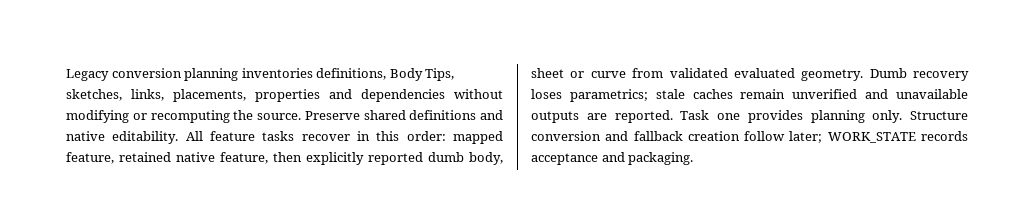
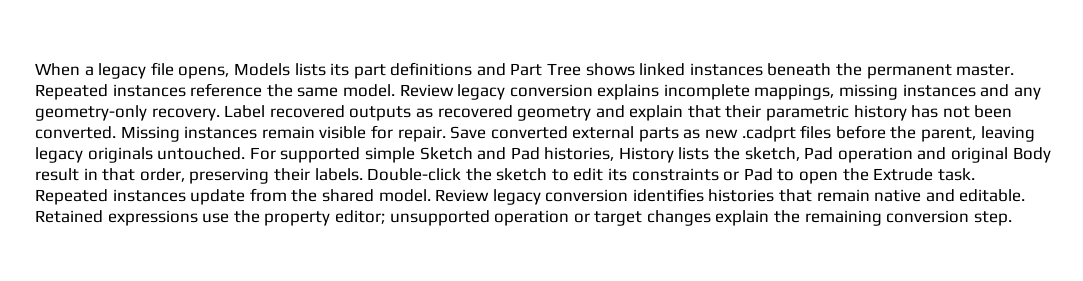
- Legacy conversion planning inventories definitions, Body Tips, sketches, links, placements, properties and dependencies without modifying or recomputing the source. Preserve shared definitions and native editability. All feature tasks recover in this order: mapped feature, retained native feature, then explicitly reported dumb body, sheet or curve from validated evaluated geometry. Dumb recovery loses parametrics; stale caches remain unverified and unavailable outputs are reported. Task one provides planning only. Structure conversion and fallback creation follow later; WORK_STATE records acceptance and packaging.
+ When a legacy file opens, Models lists its part definitions and Part Tree shows linked instances beneath the permanent master. Repeated instances reference the same model. Review legacy conversion explains incomplete mappings, missing instances and any geometry-only recovery. Label recovered outputs as recovered geometry and explain that their parametric history has not been converted. Missing instances remain visible for repair. Save converted external parts as new .cadprt files before the parent, leaving legacy originals untouched. For supported simple Sketch and Pad histories, History lists the sketch, Pad operation and original Body result in that order, preserving their labels. Double-click the sketch to edit its constraints or Pad to open the Extrude task. Repeated instances update from the shared model. Review legacy conversion identifies histories that remain native and editable. Retained expressions use the property editor; unsupported operation or target changes explain the remaining conversion step.

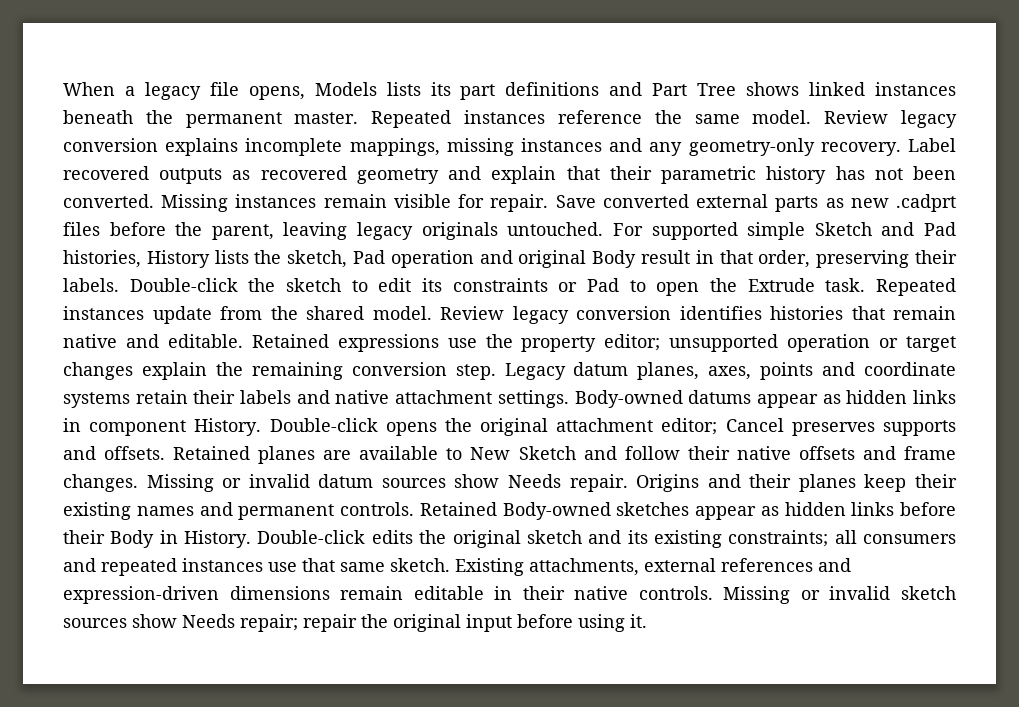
+ Legacy datum planes, axes, points and coordinate systems retain their labels and native attachment settings. Body-owned datums appear as hidden links in component History. Double-click opens the original attachment editor; Cancel preserves supports and offsets. Retained planes are available to New Sketch and follow their native offsets and frame changes. Missing or invalid datum sources show Needs repair. Origins and their planes keep their existing names and permanent controls. Retained Body-owned sketches appear as hidden links before their Body in History. Double-click edits the original sketch and its existing constraints; all consumers and repeated instances use that same sketch. Existing attachments, external references and expression-driven dimensions remain editable in their native controls. Missing or invalid sketch sources show Needs repair; repair the original input before using it.

